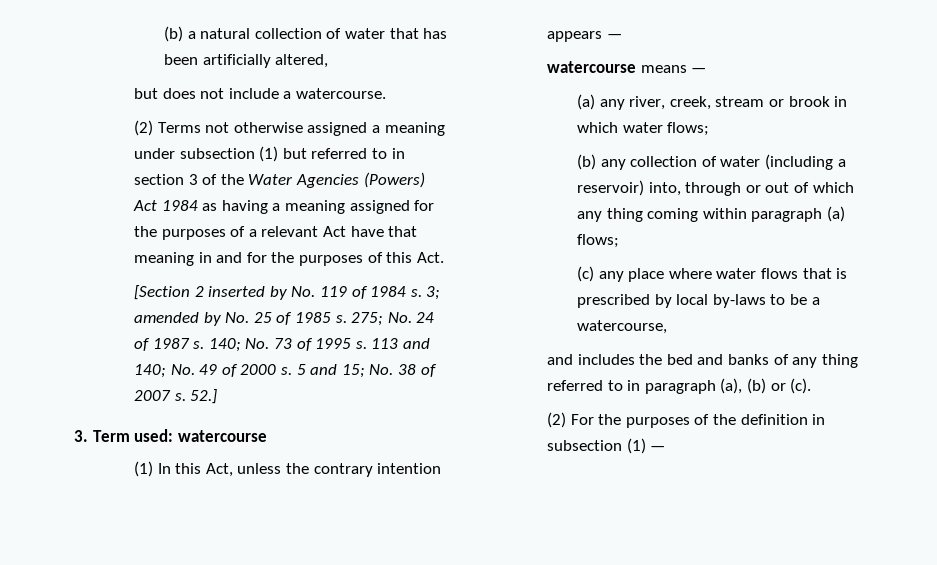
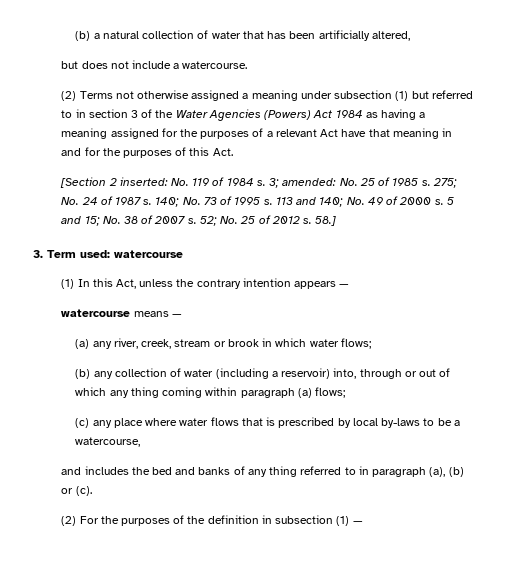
- [Section 2 inserted by No. 119 of 1984 s.
+ [Section 2 inserted: No. 119 of 1984 s.
- 3; amended by No. 25 of 1985 s.
+ 3; amended: No. 25 of 1985 s.
- 52.]
+ 52; No. 25 of 2012 s. 58.]

